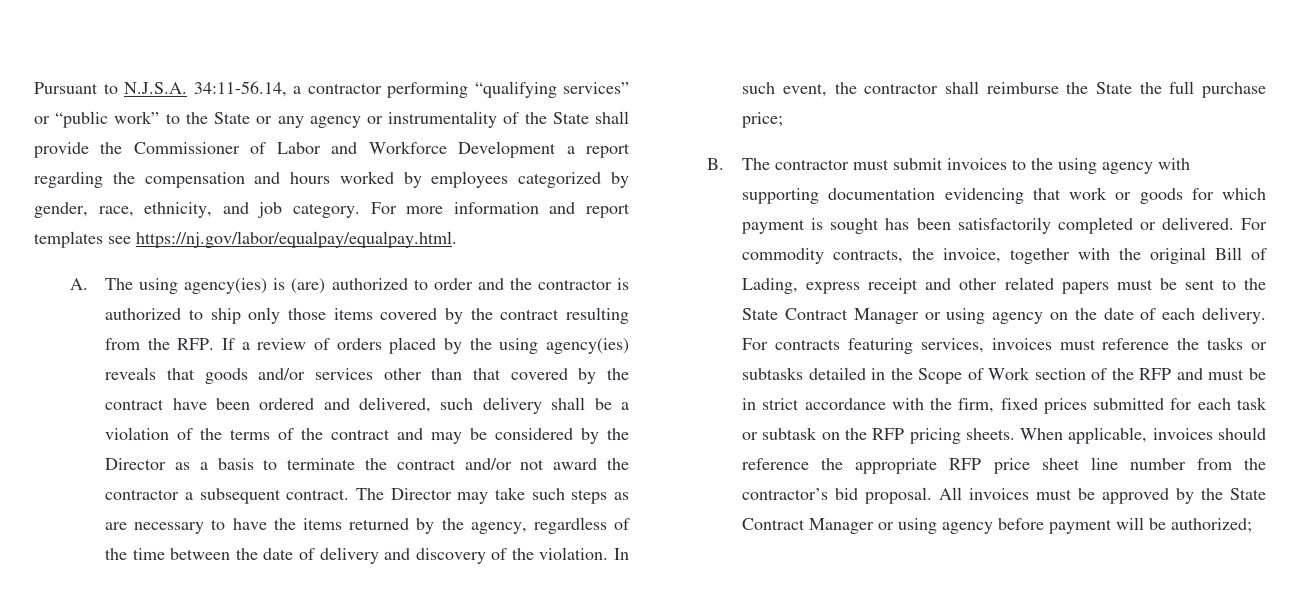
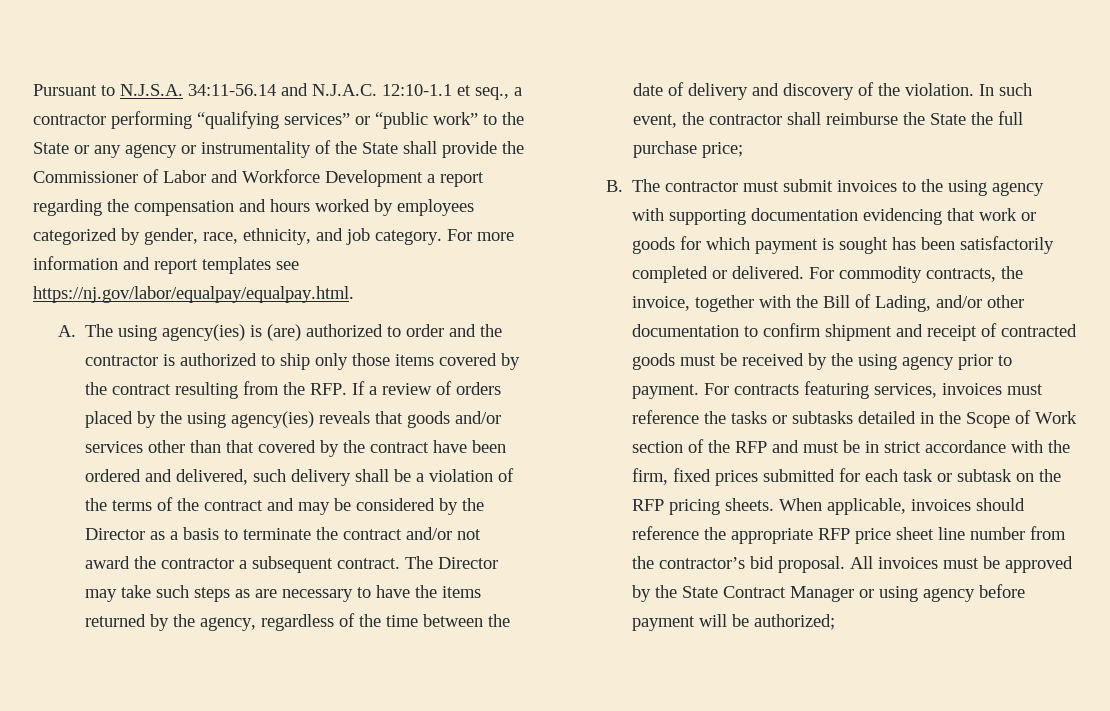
- Pursuant to N.J.S.A. 34:11-56.14, a contractor performing “qualifying services” or “public work” to the State or any agency or instrumentality of the State shall provide the Commissioner of Labor and Workforce Development a report regarding the compensation and hours worked by employees categorized by gender, race, ethnicity, and job category.
+ Pursuant to N.J.S.A. 34:11-56.14 and N.J.A.C. 12:10-1.1 et seq., a contractor performing “qualifying services” or “public work” to the State or any agency or instrumentality of the State shall provide the Commissioner of Labor and Workforce Development a report regarding the compensation and hours worked by employees categorized by gender, race, ethnicity, and job category.
- For commodity contracts, the invoice, together with the original Bill of Lading, express receipt and other related papers must be sent to the State Contract Manager or using agency on the date of each delivery.
+ For commodity contracts, the invoice, together with the Bill of Lading, and/or other documentation to confirm shipment and receipt of contracted goods must be received by the using agency prior to payment.

